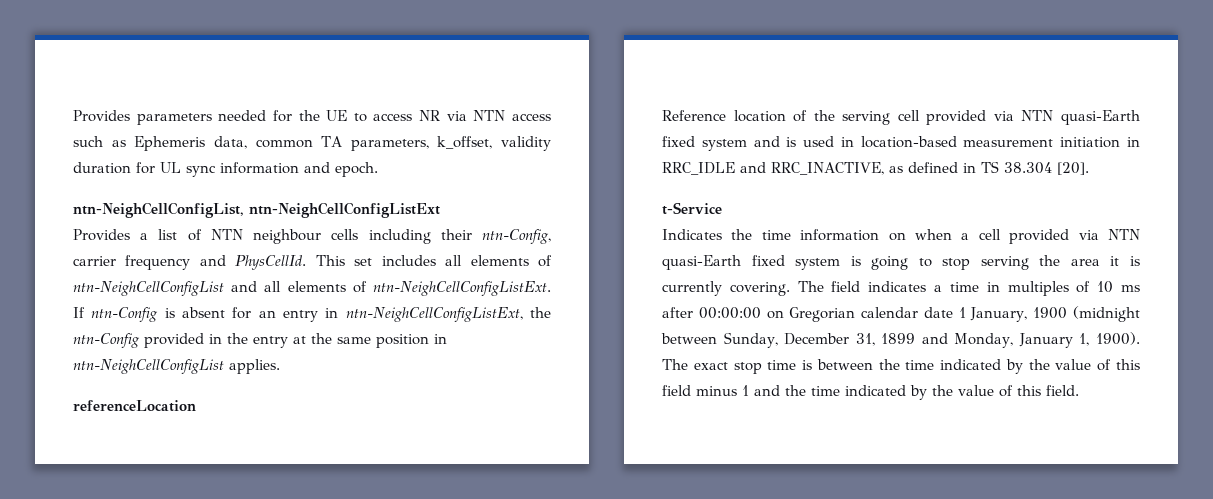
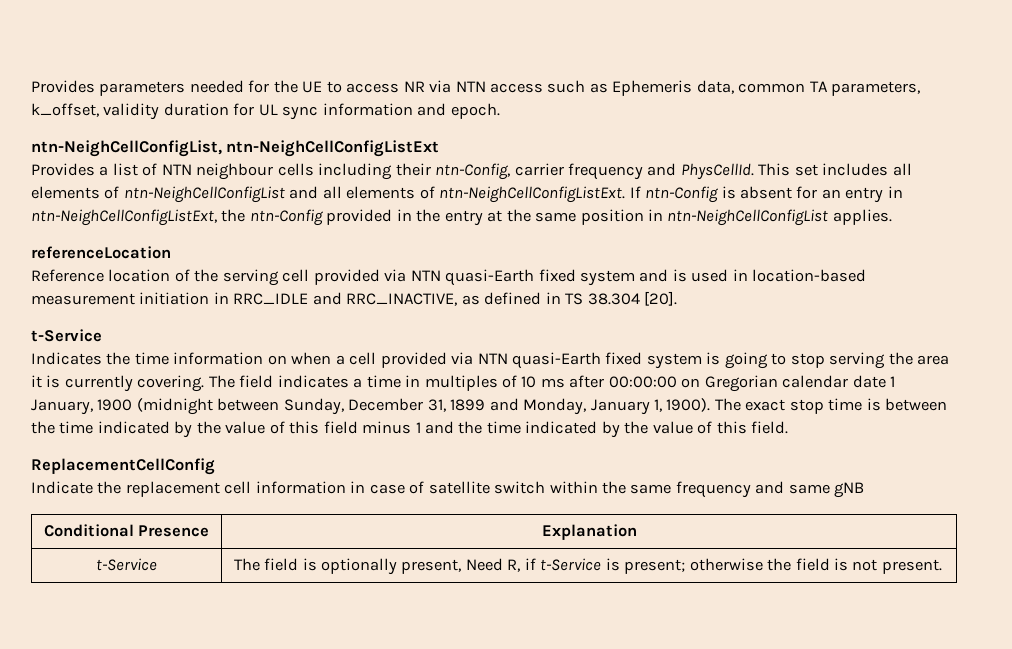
+ ReplacementCellConfig
+ Indicate the replacement cell information in case of satellite switch within the same frequency and same gNB
+ Conditional Presence | Explanation
+ t-Service | The field is optionally present, Need R, if t-Service is present; otherwise the field is not present.

